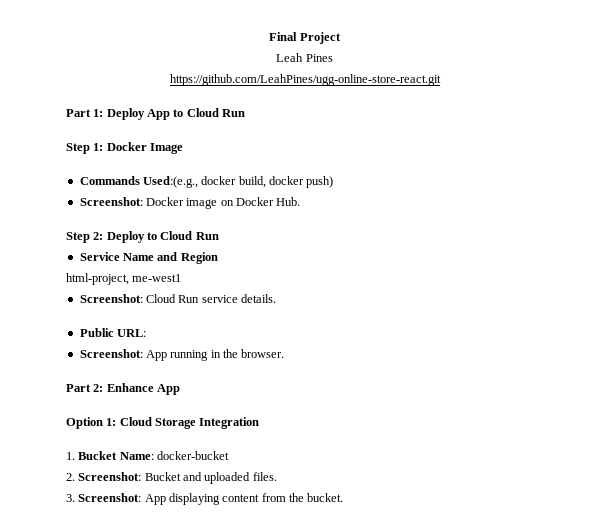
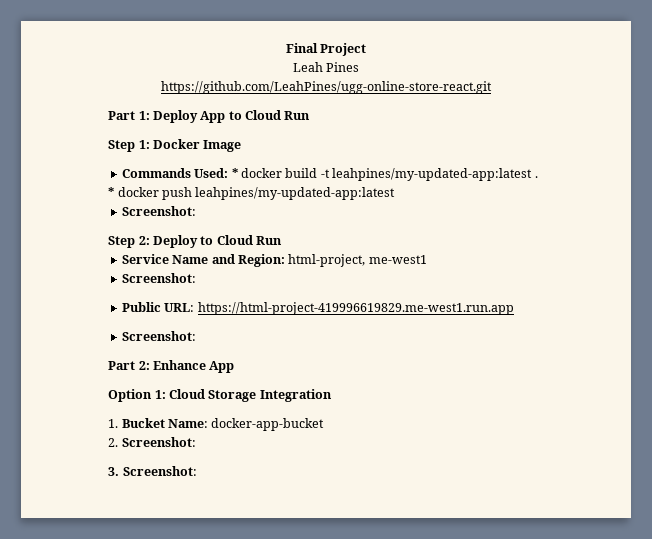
- Commands Used:(e.g., docker build, docker push)
- Screenshot: Docker image on Docker Hub.
+ Commands Used: * docker build -t leahpines/my-updated-app:latest .
+ * docker push leahpines/my-updated-app:latest
+ Screenshot:
- Service Name and Region
- html-project, me-west1
- Screenshot: Cloud Run service details.
+ Service Name and Region: html-project, me-west1
+ Screenshot:
- Public URL:
- Screenshot: App running in the browser.
+ Public URL: https://html-project-419996619829.me-west1.run.app
+ Screenshot:
- 1. Bucket Name: docker-bucket
+ 1. Bucket Name: docker-app-bucket
- 2. Screenshot: Bucket and uploaded files.
- 3. Screenshot: App displaying content from the bucket.
+ 2. Screenshot:
+ 3. Screenshot:

